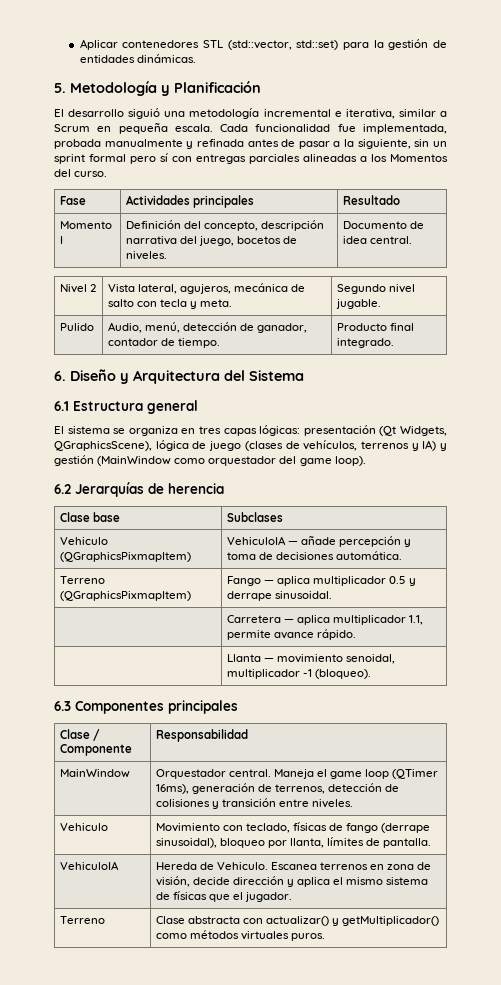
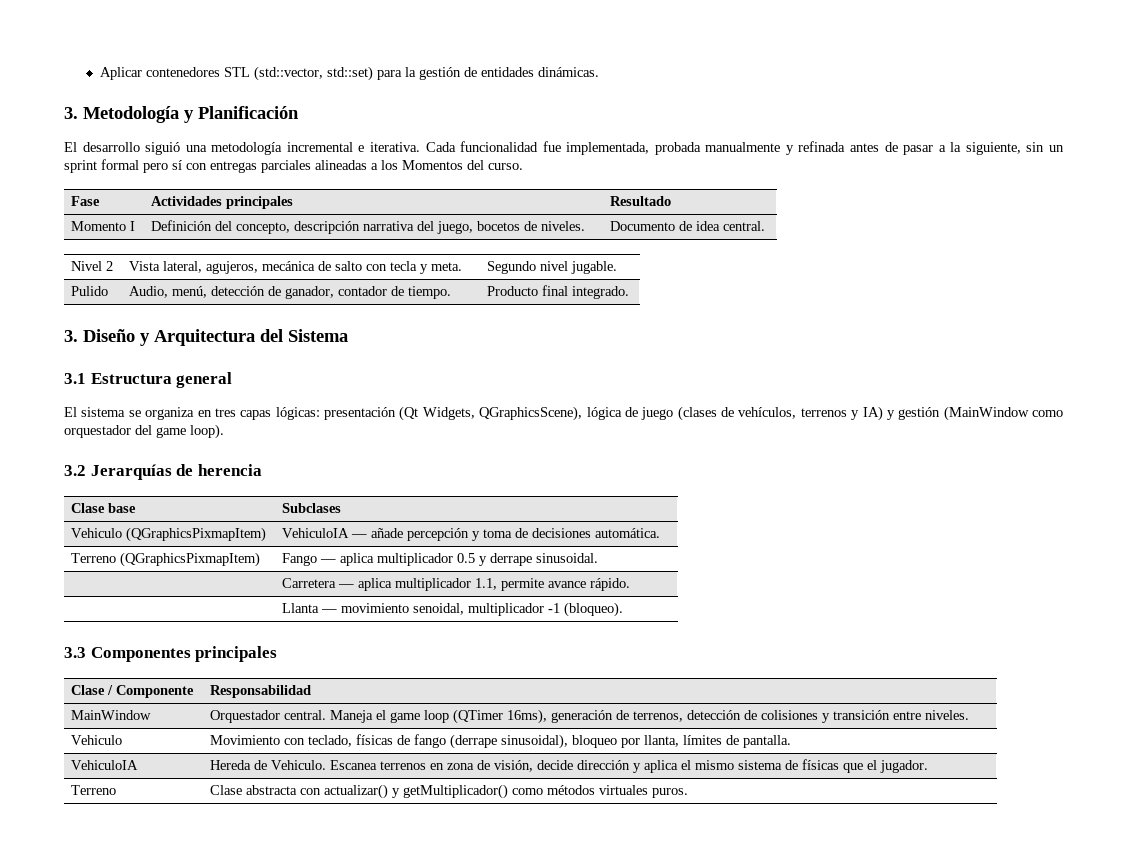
- 5. Metodología y Planificación
+ 3. Metodología y Planificación
- El desarrollo siguió una metodología incremental e iterativa, similar a Scrum en pequeña escala.
+ El desarrollo siguió una metodología incremental e iterativa.
- 6. Diseño y Arquitectura del Sistema
+ 3. Diseño y Arquitectura del Sistema
- 6.1 Estructura general
+ 3.1 Estructura general
- 6.2 Jerarquías de herencia
+ 3.2 Jerarquías de herencia
- 6.3 Componentes principales
+ 3.3 Componentes principales

